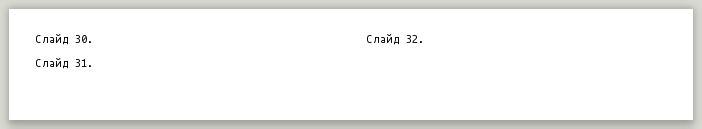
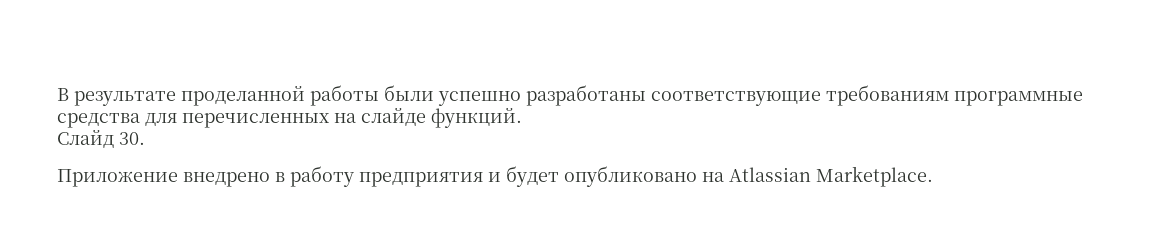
+ В результате проделанной работы были успешно разработаны соответствующие требованиям программные средства для перечисленных на слайде функций.
  Слайд 30.
- Слайд 31.
- Слайд 32.
+ Приложение внедрено в работу предприятия и будет опубликовано на Atlassian Marketplace.

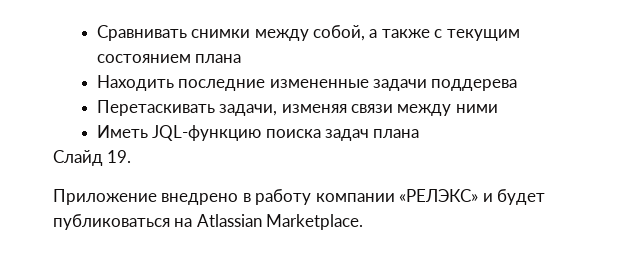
- В результате проделанной работы были успешно разработаны соответствующие требованиям программные средства для перечисленных на слайде функций.
+ Сравнивать снимки между собой, а также с текущим состоянием плана
+ Находить последние измененные задачи поддерева
+ Перетаскивать задачи, изменяя связи между ними
+ Иметь JQL-функцию поиска задач плана
- Слайд 30.
+ Слайд 19.
- Приложение внедрено в работу предприятия и будет опубликовано на Atlassian Marketplace.
+ Приложение внедрено в работу компании «РЕЛЭКС» и будет публиковаться на Atlassian Marketplace.

